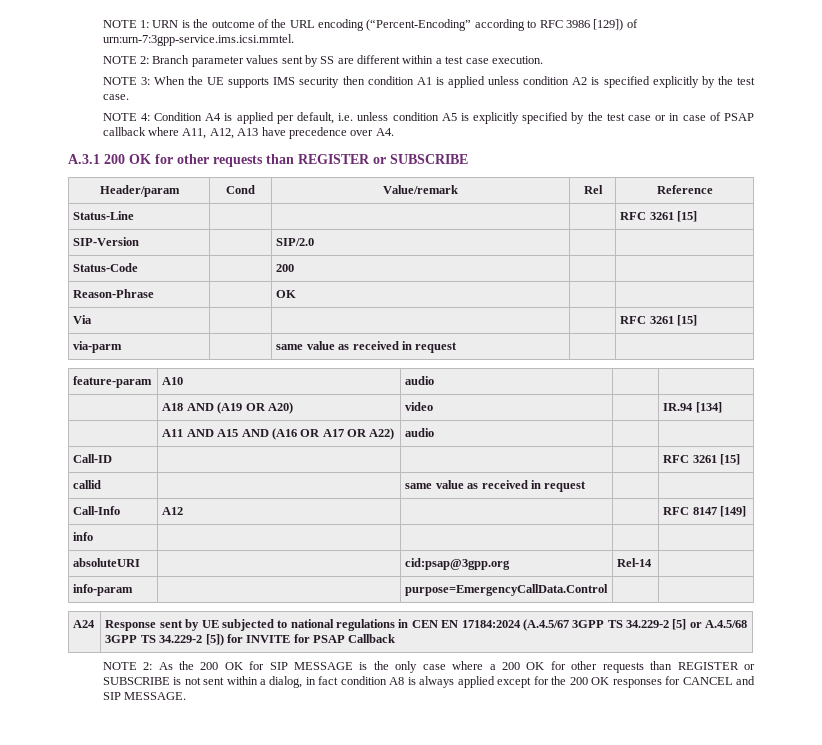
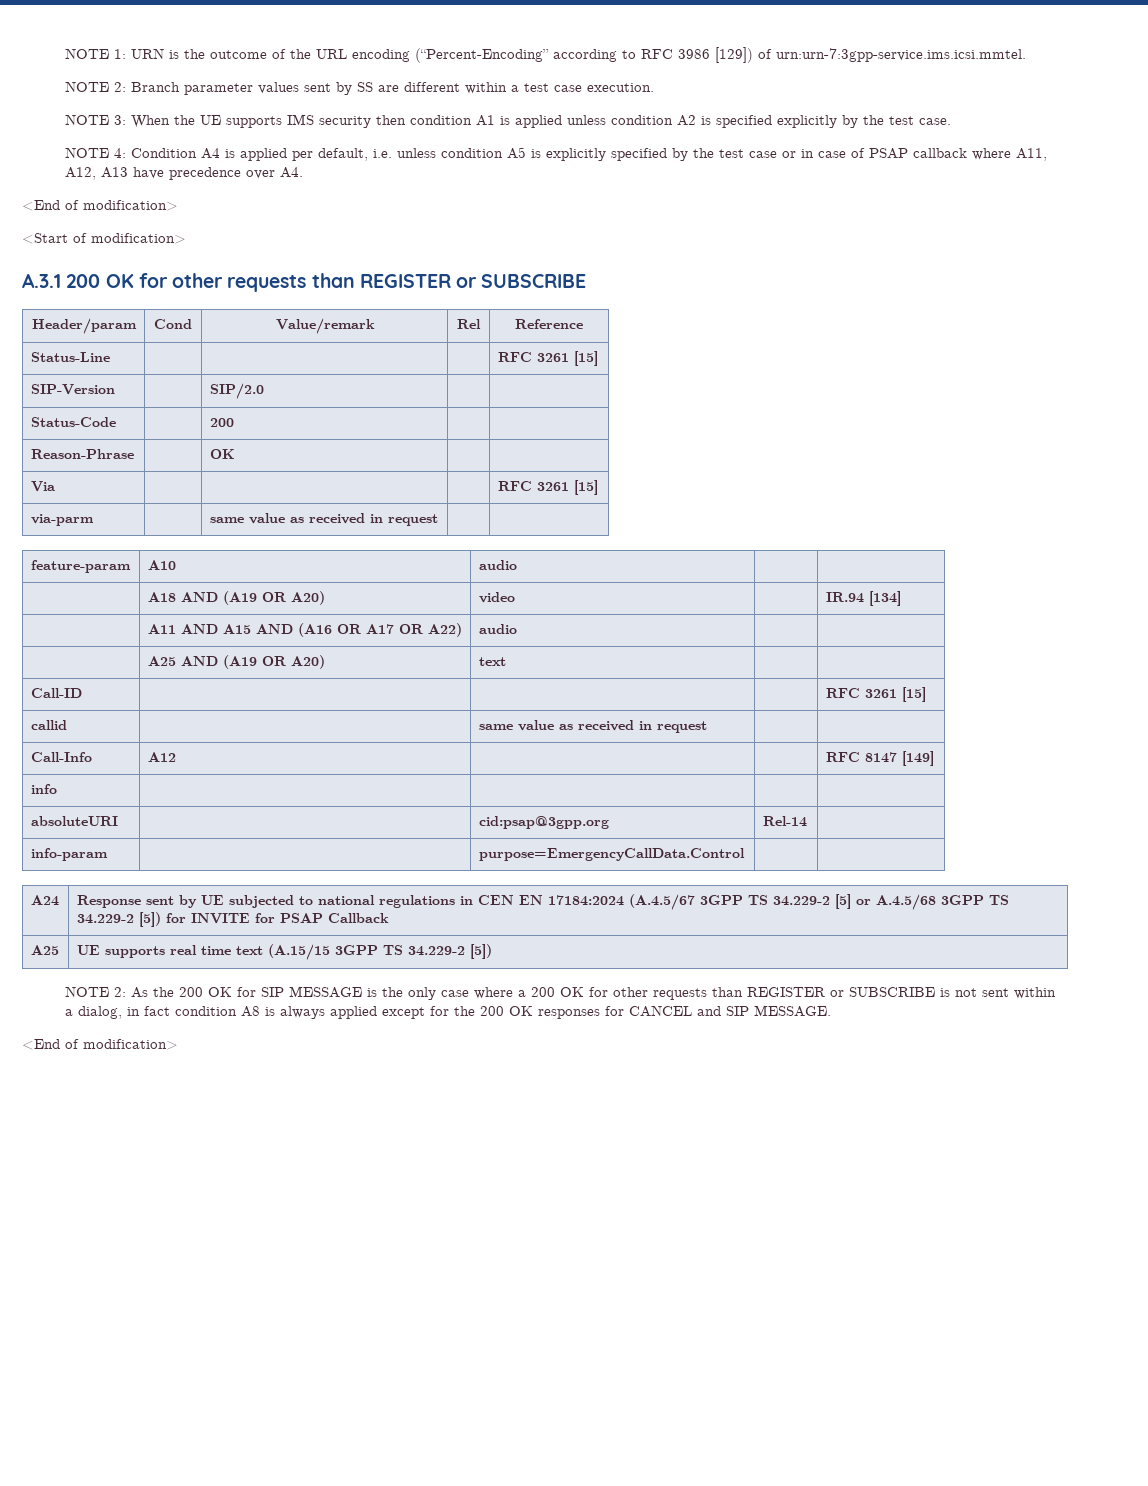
  NOTE 4: Condition A4 is applied per default, i.e. unless condition A5 is explicitly specified by the test case or in case of PSAP callback where A11, A12, A13 have precedence over A4.
+ <End of modification>
+ <Start of modification>
+ | A25 AND (A19 OR A20) | text | |
+ A25 | UE supports real time text (A.15/15 3GPP TS 34.229-2 [5])
  NOTE 2: As the 200 OK for SIP MESSAGE is the only case where a 200 OK for other requests than REGISTER or SUBSCRIBE is not sent within a dialog, in fact condition A8 is always applied except for the 200 OK responses for CANCEL and SIP MESSAGE.
+ <End of modification>

